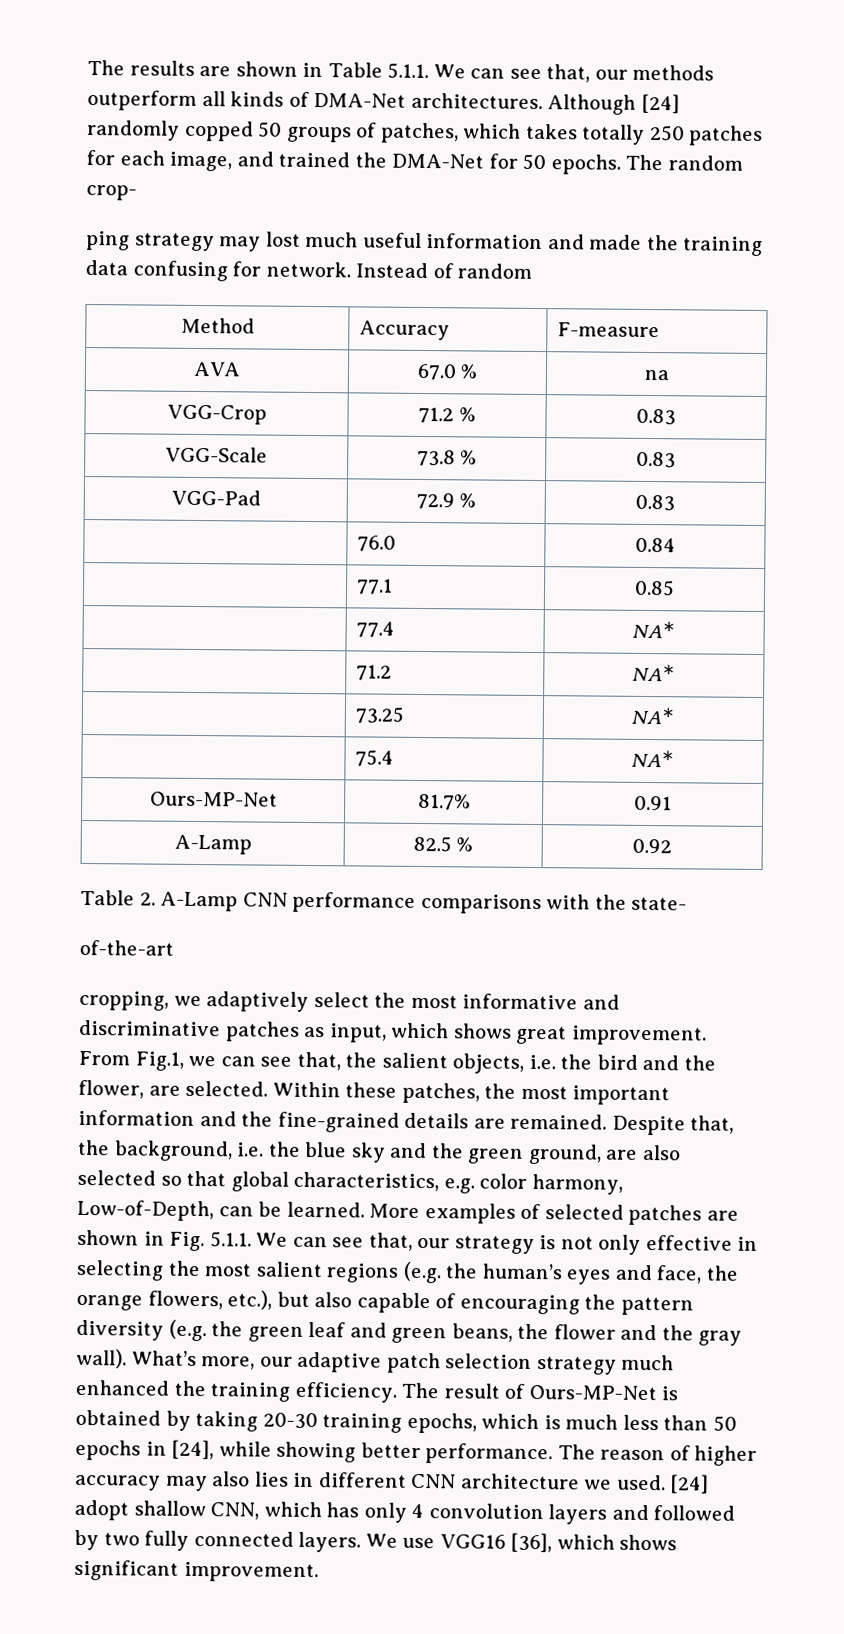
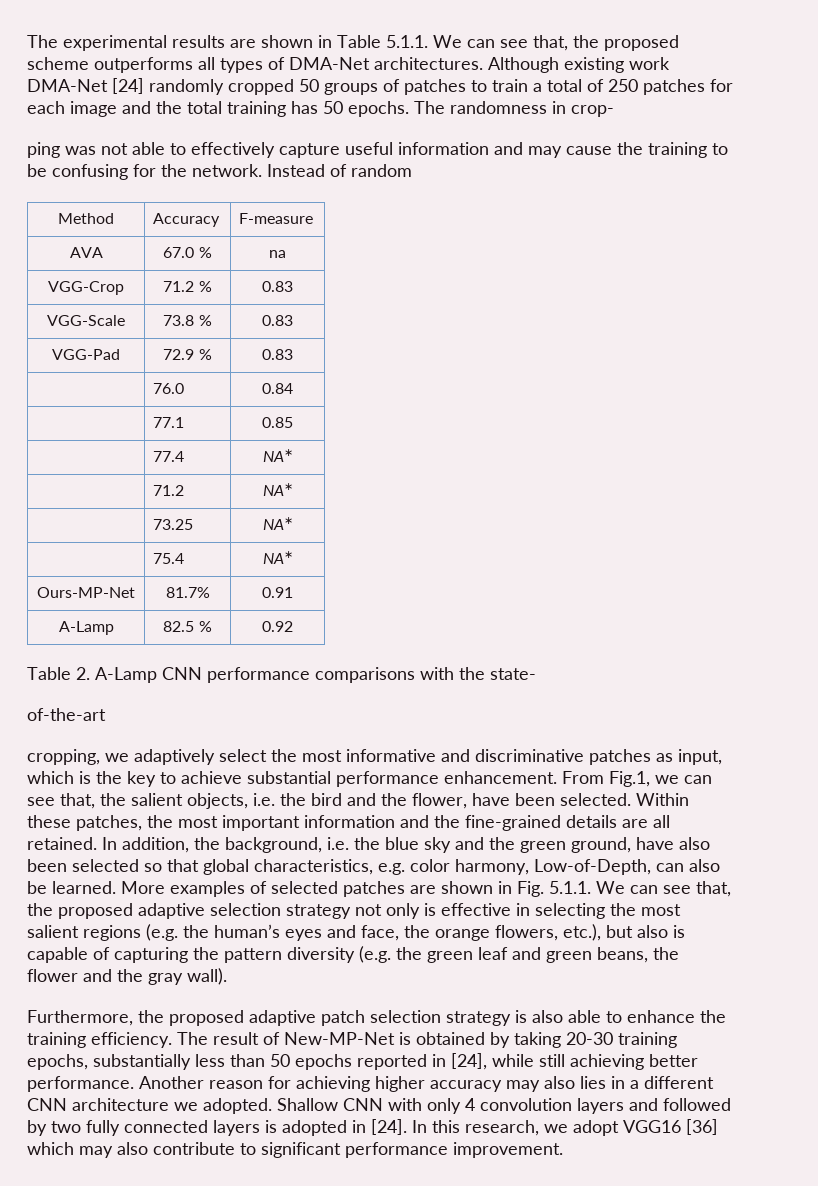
- The results are shown in Table 5.1.1. We can see that, our methods outperform all kinds of DMA-Net architectures.
+ The experimental results are shown in Table 5.1.1. We can see that, the proposed scheme outperforms all types of DMA-Net architectures.
- Although [24] randomly copped 50 groups of patches, which takes totally 250 patches for each image, and trained the DMA-Net for 50 epochs.
+ Although existing work DMA-Net [24] randomly cropped 50 groups of patches to train a total of 250 patches for each image and the total training has 50 epochs.
- The random crop-
+ The randomness in crop-
- ping strategy may lost much useful information and made the training data confusing for network.
+ ping was not able to effectively capture useful information and may cause the training to be confusing for the network.
- cropping, we adaptively select the most informative and discriminative patches as input, which shows great improvement.
+ cropping, we adaptively select the most informative and discriminative patches as input, which is the key to achieve substantial performance enhancement.
- From Fig.1, we can see that, the salient objects, i.e. the bird and the flower, are selected.
+ From Fig.1, we can see that, the salient objects, i.e. the bird and the flower, have been selected.
- Within these patches, the most important information and the fine-grained details are remained. Despite that, the background, i.e. the blue sky and the green ground, are also selected so that global characteristics, e.g. color harmony, Low-of-Depth, can be learned.
+ Within these patches, the most important information and the fine-grained details are all retained. In addition, the background, i.e. the blue sky and the green ground, have also been selected so that global characteristics, e.g. color harmony, Low-of-Depth, can also be learned.
- More examples of selected patches are shown in Fig. 5.1.1. We can see that, our strategy is not only effective in selecting the most salient regions (e.g. the human’s eyes and face, the orange flowers, etc.), but also capable of encouraging the pattern diversity (e.g. the green leaf and green beans, the flower and the gray wall). What’s more, our adaptive patch selection strategy much enhanced the training efficiency.
+ More examples of selected patches are shown in Fig. 5.1.1. We can see that, the proposed adaptive selection strategy not only is effective in selecting the most salient regions (e.g. the human’s eyes and face, the orange flowers, etc.), but also is capable of capturing the pattern diversity (e.g. the green leaf and green beans, the flower and the gray wall).
+ Furthermore, the proposed adaptive patch selection strategy is also able to enhance the training efficiency.
- The result of Ours-MP-Net is obtained by taking 20-30 training epochs, which is much less than 50 epochs in [24], while showing better performance. The reason of higher accuracy may also lies in different CNN architecture we used. [24] adopt shallow CNN, which has only 4 convolution layers and followed by two fully connected layers. We use VGG16 [36], which shows significant improvement.
+ The result of New-MP-Net is obtained by taking 20-30 training epochs, substantially less than 50 epochs reported in [24], while still achieving better performance. Another reason for achieving higher accuracy may also lies in a different CNN architecture we adopted. Shallow CNN with only 4 convolution layers and followed by two fully connected layers is adopted in [24]. In this research, we adopt VGG16 [36] which may also contribute to significant performance improvement.

